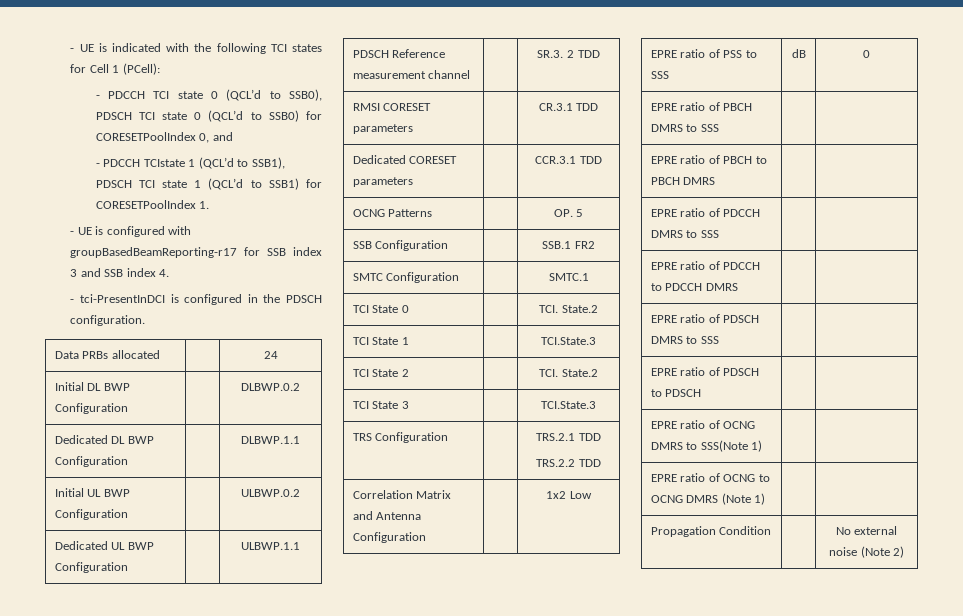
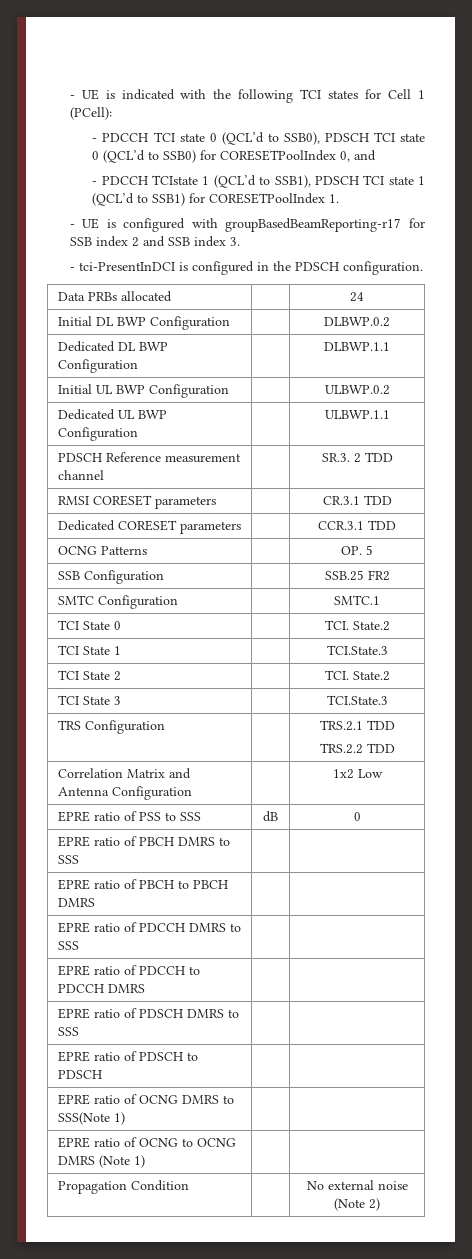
- - UE is configured with groupBasedBeamReporting-r17 for SSB index 3 and SSB index 4.
+ - UE is configured with groupBasedBeamReporting-r17 for SSB index 2 and SSB index 3.
- SSB Configuration | | SSB.1 FR2
+ SSB Configuration | | SSB.25 FR2

